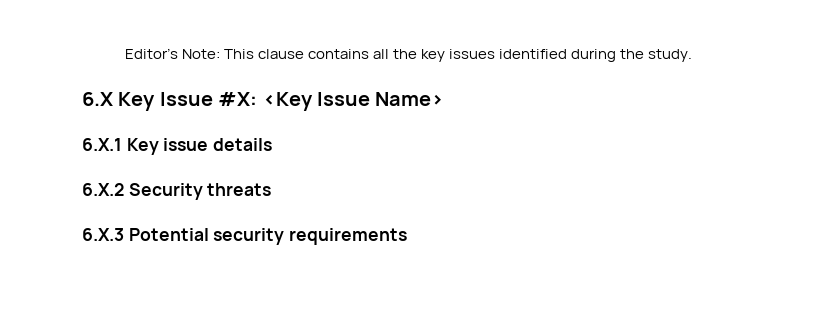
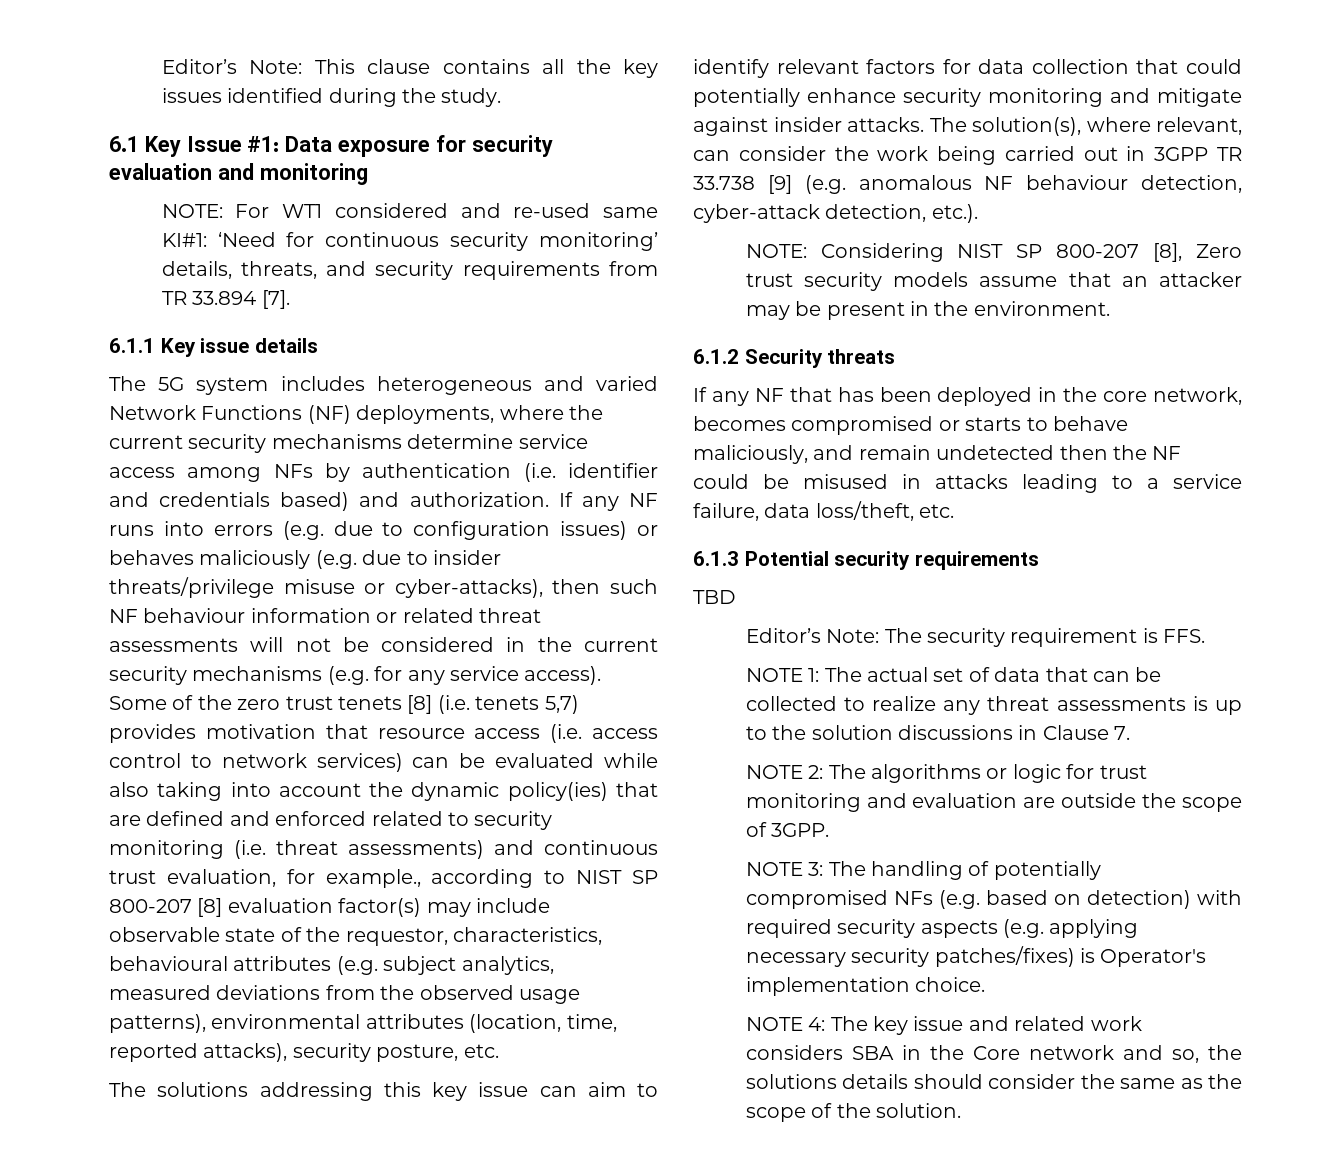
- 6.X Key Issue #X: <Key Issue Name>
- 6.X.1 Key issue details
- 6.X.2 Security threats
- 6.X.3 Potential security requirements
+ 6.1 Key Issue #1: Data exposure for security evaluation and monitoring
+ NOTE: For WT1 considered and re-used same KI#1: ‘Need for continuous security monitoring’ details, threats, and security requirements from TR 33.894 [7].
+ 6.1.1 Key issue details
+ The 5G system includes heterogeneous and varied Network Functions (NF) deployments, where the current security mechanisms determine service access among NFs by authentication (i.e. identifier and credentials based) and authorization. If any NF runs into errors (e.g. due to configuration issues) or behaves maliciously (e.g. due to insider threats/privilege misuse or cyber-attacks), then such NF behaviour information or related threat assessments will not be considered in the current security mechanisms (e.g. for any service access). Some of the zero trust tenets [8] (i.e. tenets 5,7) provides motivation that resource access (i.e. access control to network services) can be evaluated while also taking into account the dynamic policy(ies) that are defined and enforced related to security monitoring (i.e. threat assessments) and continuous trust evaluation, for example., according to NIST SP 800-207 [8] evaluation factor(s) may include observable state of the requestor, characteristics, behavioural attributes (e.g. subject analytics, measured deviations from the observed usage patterns), environmental attributes (location, time, reported attacks), security posture, etc.
+ The solutions addressing this key issue can aim to identify relevant factors for data collection that could potentially enhance security monitoring and mitigate against insider attacks. The solution(s), where relevant, can consider the work being carried out in 3GPP TR 33.738 [9] (e.g. anomalous NF behaviour detection, cyber-attack detection, etc.).
+ NOTE: Considering NIST SP 800-207 [8], Zero trust security models assume that an attacker may be present in the environment.
+ 6.1.2 Security threats
+ If any NF that has been deployed in the core network, becomes compromised or starts to behave maliciously, and remain undetected then the NF could be misused in attacks leading to a service failure, data loss/theft, etc.
+ 6.1.3 Potential security requirements
+ TBD
+ Editor’s Note: The security requirement is FFS.
+ NOTE 1: The actual set of data that can be collected to realize any threat assessments is up to the solution discussions in Clause 7.
+ NOTE 2: The algorithms or logic for trust monitoring and evaluation are outside the scope of 3GPP.
+ NOTE 3: The handling of potentially compromised NFs (e.g. based on detection) with required security aspects (e.g. applying necessary security patches/fixes) is Operator's implementation choice.
+ NOTE 4: The key issue and related work considers SBA in the Core network and so, the solutions details should consider the same as the scope of the solution.

